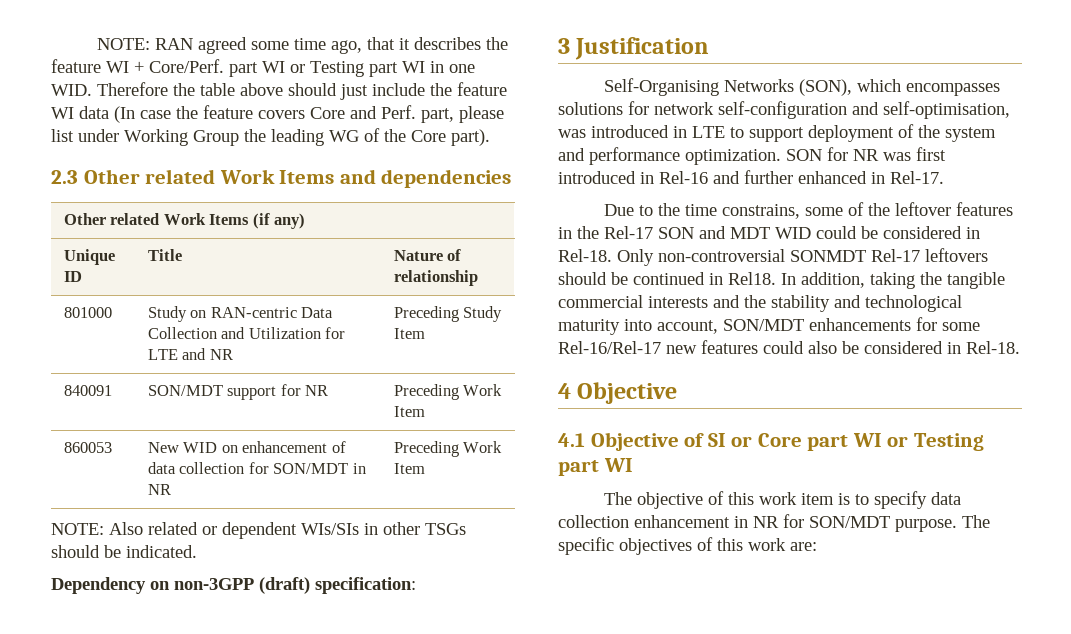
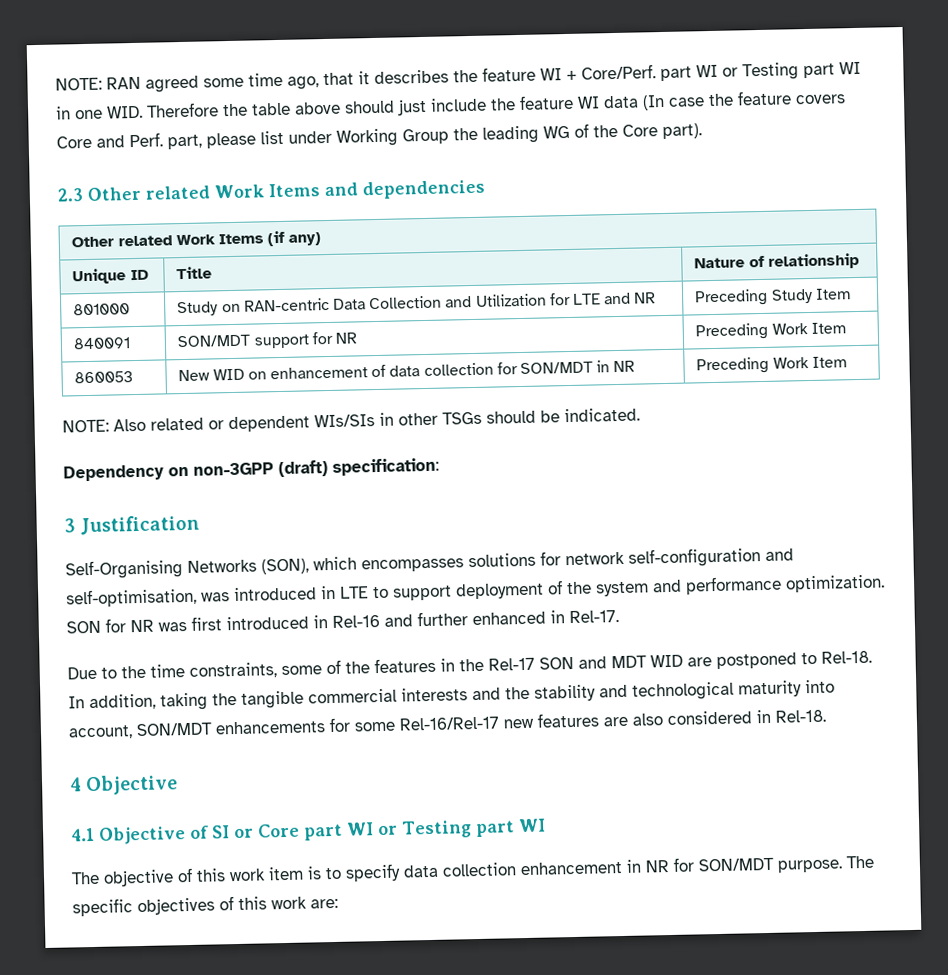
- Due to the time constrains, some of the leftover features in the Rel-17 SON and MDT WID could be considered in Rel-18. Only non-controversial SONMDT Rel-17 leftovers should be continued in Rel18.
+ Due to the time constraints, some of the features in the Rel-17 SON and MDT WID are postponed to Rel-18.
- In addition, taking the tangible commercial interests and the stability and technological maturity into account, SON/MDT enhancements for some Rel-16/Rel-17 new features could also be considered in Rel-18.
+ In addition, taking the tangible commercial interests and the stability and technological maturity into account, SON/MDT enhancements for some Rel-16/Rel-17 new features are also considered in Rel-18.

